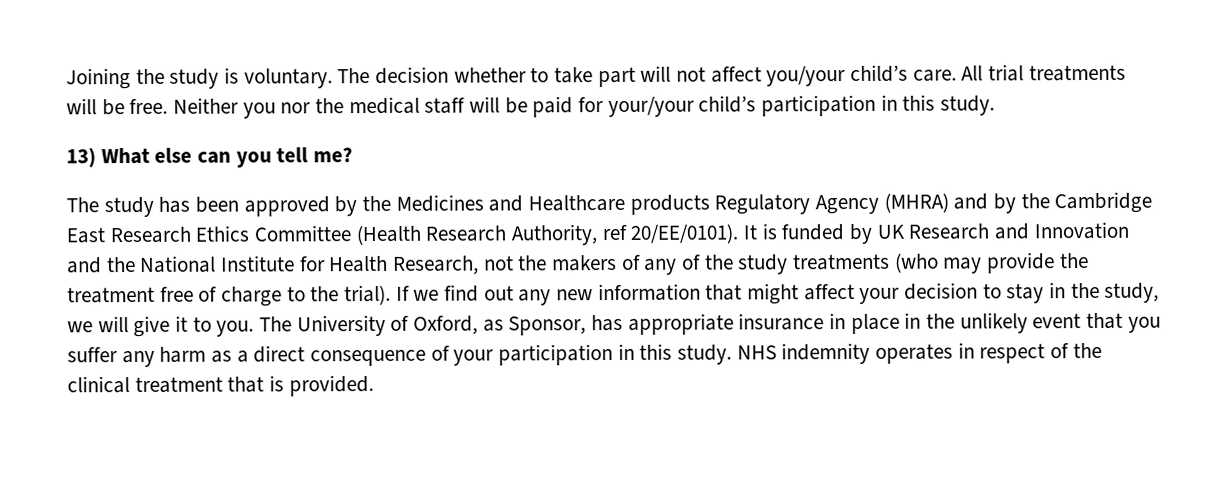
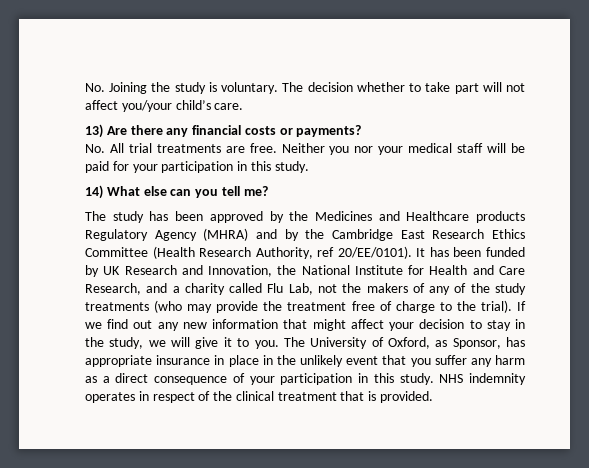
- Joining the study is voluntary.
+ No. Joining the study is voluntary.
- The decision whether to take part will not affect you/your child’s care. All trial treatments will be free.
+ The decision whether to take part will not affect you/your child’s care.
+ 13) Are there any financial costs or payments?
+ No. All trial treatments are free.
- Neither you nor the medical staff will be paid for your/your child’s participation in this study.
+ Neither you nor your medical staff will be paid for your participation in this study.
- 13) What else can you tell me?
+ 14) What else can you tell me?
- It is funded by UK Research and Innovation and the National Institute for Health Research, not the makers of any of the study treatments (who may provide the treatment free of charge to the trial).
+ It has been funded by UK Research and Innovation, the National Institute for Health and Care Research, and a charity called Flu Lab, not the makers of any of the study treatments (who may provide the treatment free of charge to the trial).

